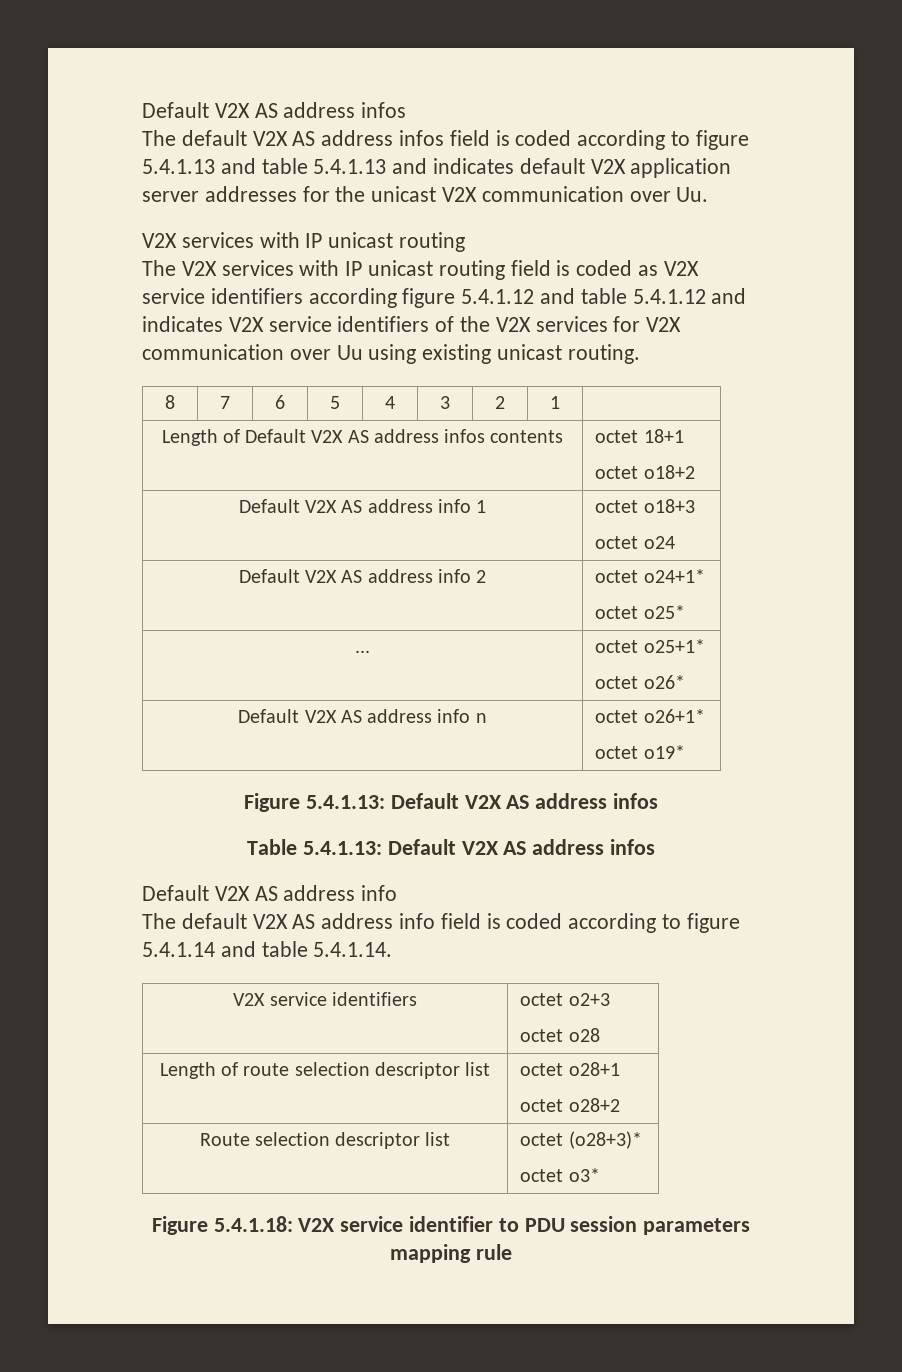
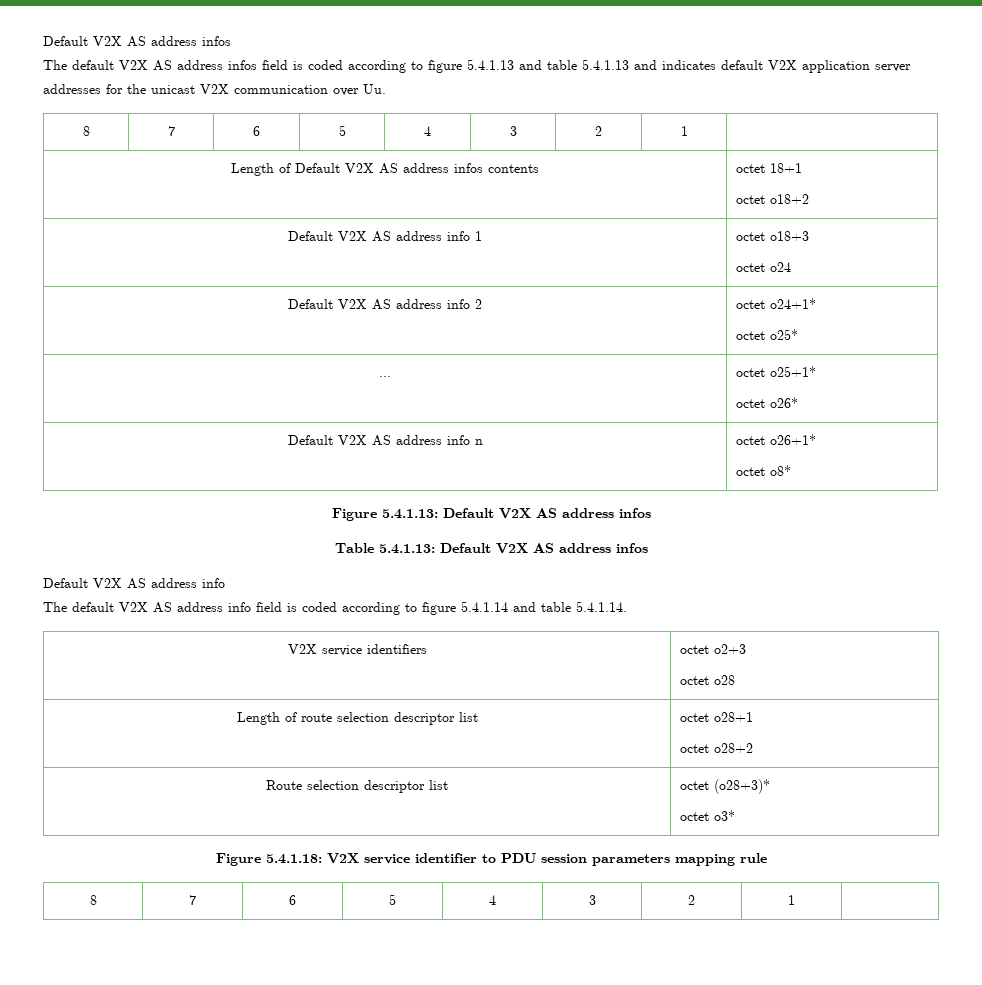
  The default V2X AS address infos field is coded according to figure 5.4.1.13 and table 5.4.1.13 and indicates default V2X application server addresses for the unicast V2X communication over Uu.
- V2X services with IP unicast routing
- The V2X services with IP unicast routing field is coded as V2X service identifiers according figure 5.4.1.12 and table 5.4.1.12 and indicates V2X service identifiers of the V2X services for V2X communication over Uu using existing unicast routing.
  Default V2X AS address info n | octet o26+1*
- octet o19*
+ octet o8*
  Figure 5.4.1.18: V2X service identifier to PDU session parameters mapping rule
+ 8 | 7 | 6 | 5 | 4 | 3 | 2 | 1 |

